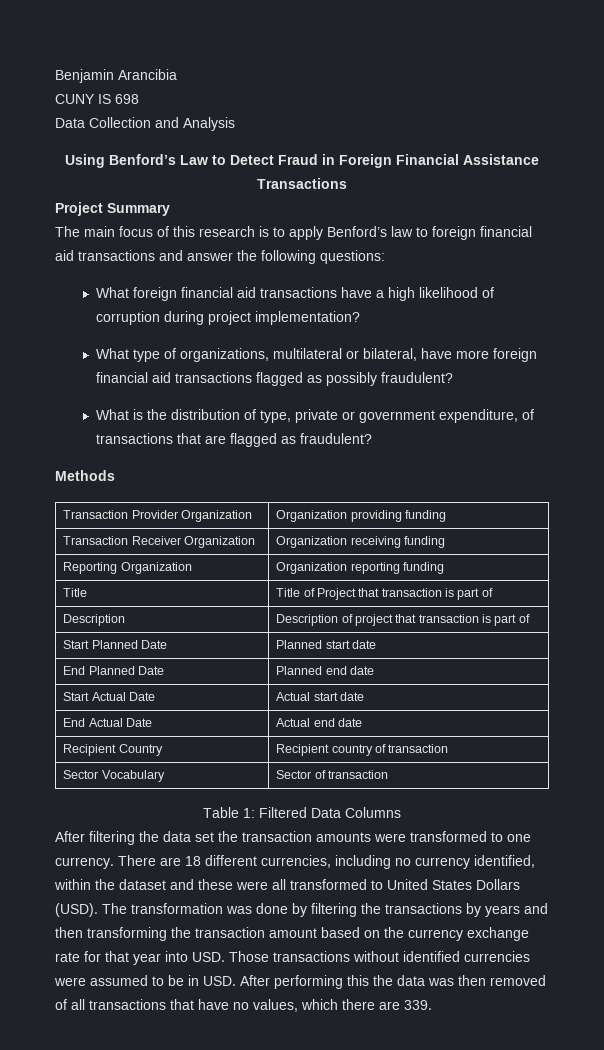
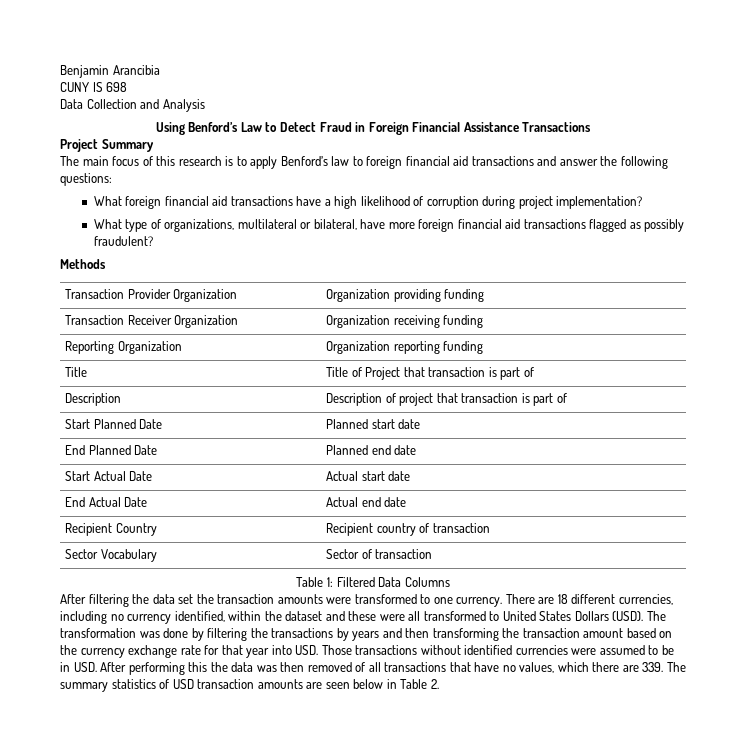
- What is the distribution of type, private or government expenditure, of transactions that are flagged as fraudulent?
- The transformation was done by filtering the transactions by years and then transforming the transaction amount based on the currency exchange rate for that year into USD. Those transactions without identified currencies were assumed to be in USD. After performing this the data was then removed of all transactions that have no values, which there are 339.
+ The transformation was done by filtering the transactions by years and then transforming the transaction amount based on the currency exchange rate for that year into USD. Those transactions without identified currencies were assumed to be in USD. After performing this the data was then removed of all transactions that have no values, which there are 339. The summary statistics of USD transaction amounts are seen below in Table 2.

